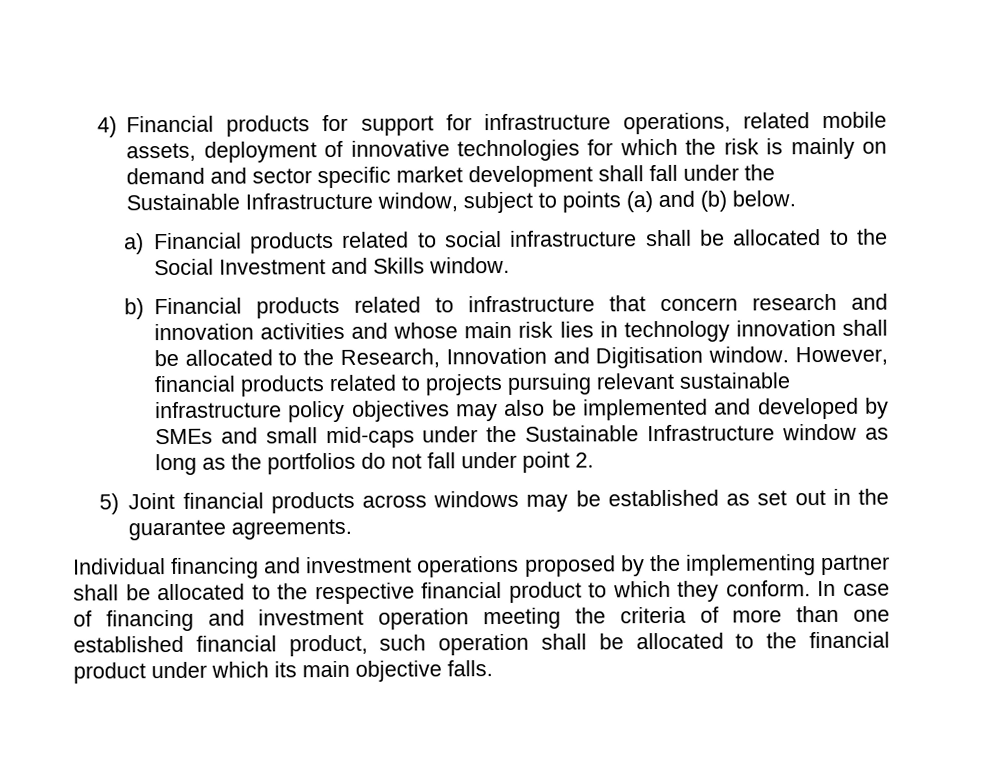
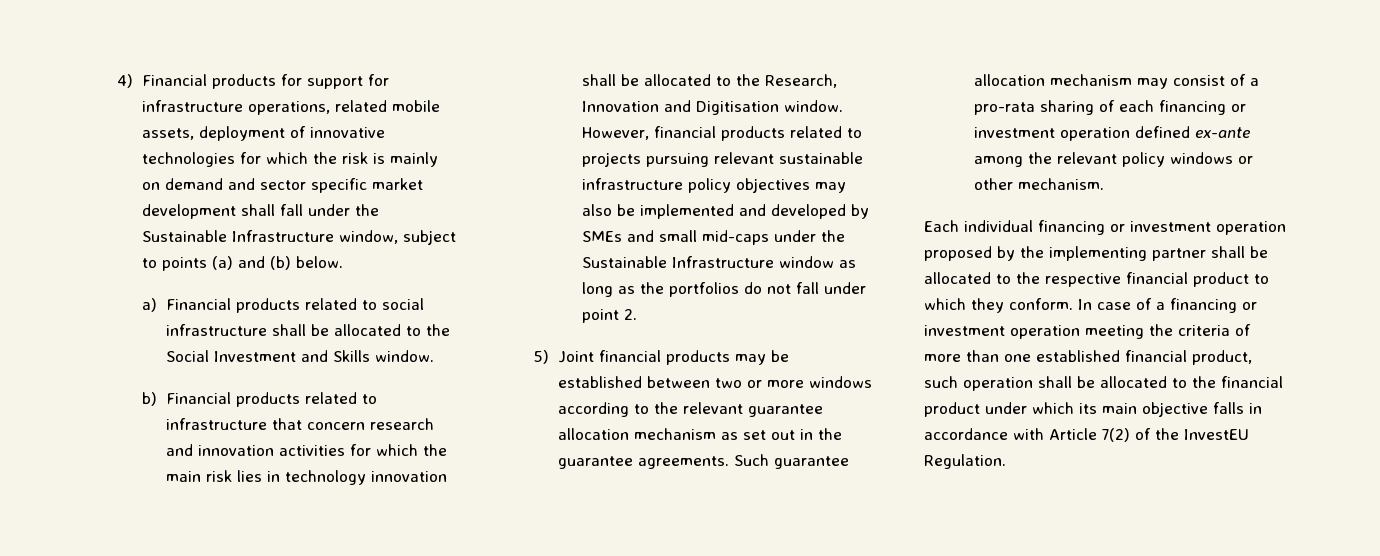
- b) Financial products related to infrastructure that concern research and innovation activities and whose main risk lies in technology innovation shall be allocated to the Research, Innovation and Digitisation window.
+ b) Financial products related to infrastructure that concern research and innovation activities for which the main risk lies in technology innovation shall be allocated to the Research, Innovation and Digitisation window.
- 5) Joint financial products across windows may be established as set out in the guarantee agreements.
- Individual financing and investment operations proposed by the implementing partner shall be allocated to the respective financial product to which they conform.
+ 5) Joint financial products may be established between two or more windows according to the relevant guarantee allocation mechanism as set out in the guarantee agreements. Such guarantee allocation mechanism may consist of a pro-rata sharing of each financing or investment operation defined ex-ante among the relevant policy windows or other mechanism.
+ Each individual financing or investment operation proposed by the implementing partner shall be allocated to the respective financial product to which they conform.
- In case of financing and investment operation meeting the criteria of more than one established financial product, such operation shall be allocated to the financial product under which its main objective falls.
+ In case of a financing or investment operation meeting the criteria of more than one established financial product, such operation shall be allocated to the financial product under which its main objective falls in accordance with Article 7(2) of the InvestEU Regulation.

